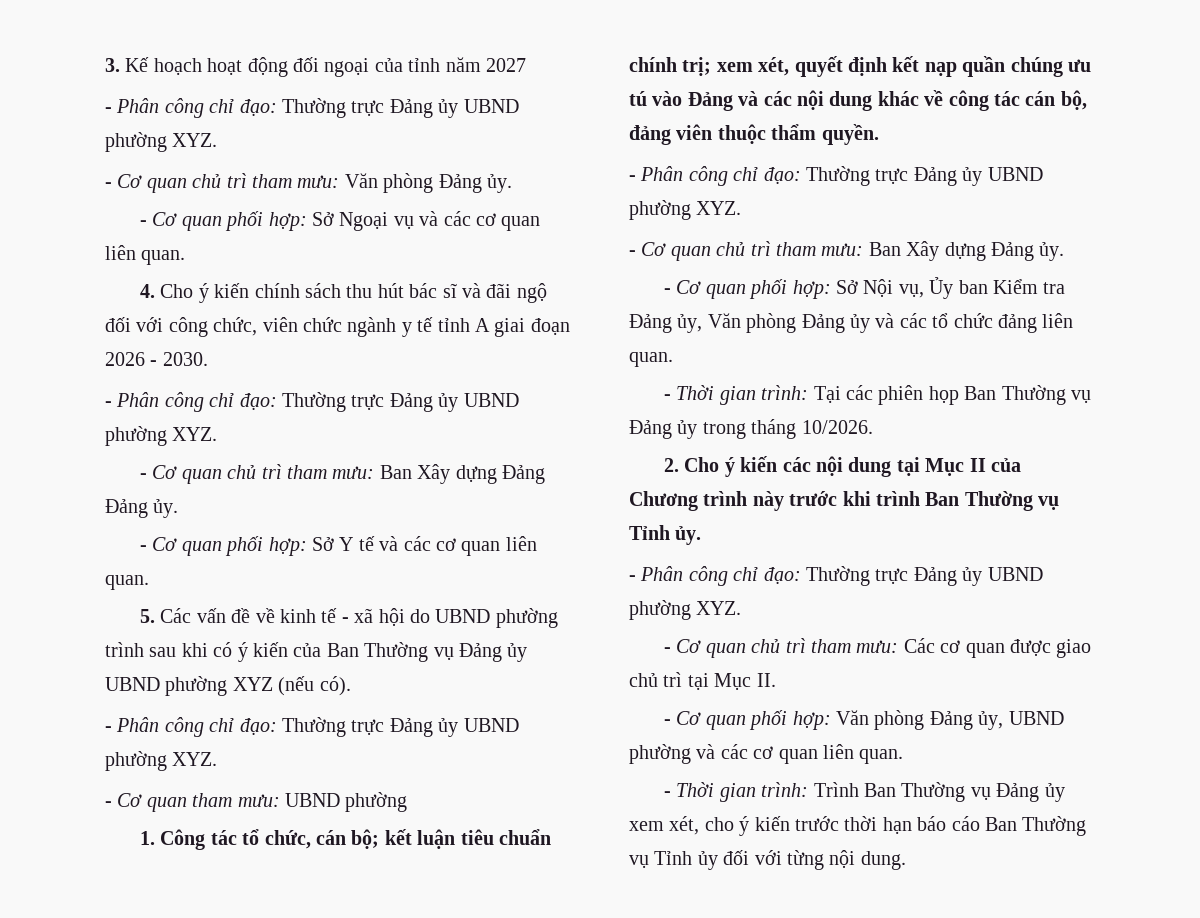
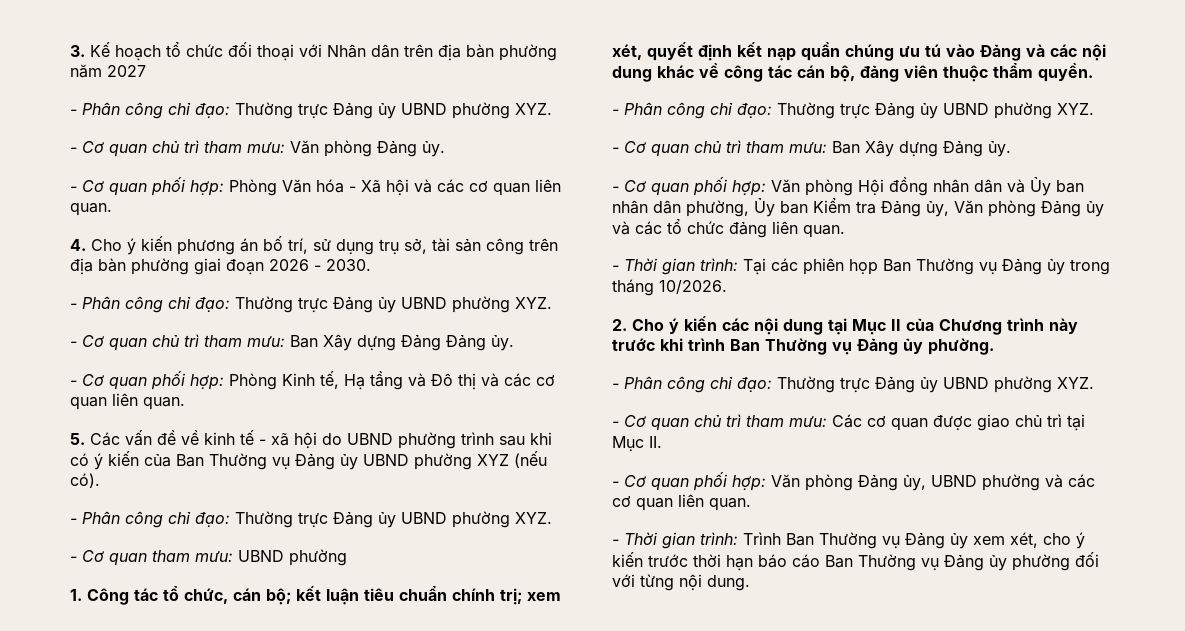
- 3. Kế hoạch hoạt động đối ngoại của tỉnh năm 2027
+ 3. Kế hoạch tổ chức đối thoại với Nhân dân trên địa bàn phường năm 2027
- - Cơ quan phối hợp: Sở Ngoại vụ và các cơ quan liên quan.
+ - Cơ quan phối hợp: Phòng Văn hóa - Xã hội và các cơ quan liên quan.
- 4. Cho ý kiến chính sách thu hút bác sĩ và đãi ngộ đối với công chức, viên chức ngành y tế tỉnh A giai đoạn 2026 - 2030.
+ 4. Cho ý kiến phương án bố trí, sử dụng trụ sở, tài sản công trên địa bàn phường giai đoạn 2026 - 2030.
- - Cơ quan phối hợp: Sở Y tế và các cơ quan liên quan.
+ - Cơ quan phối hợp: Phòng Kinh tế, Hạ tầng và Đô thị và các cơ quan liên quan.
- - Cơ quan phối hợp: Sở Nội vụ, Ủy ban Kiểm tra Đảng ủy, Văn phòng Đảng ủy và các tổ chức đảng liên quan.
+ - Cơ quan phối hợp: Văn phòng Hội đồng nhân dân và Ủy ban nhân dân phường, Ủy ban Kiểm tra Đảng ủy, Văn phòng Đảng ủy và các tổ chức đảng liên quan.
- 2. Cho ý kiến các nội dung tại Mục II của Chương trình này trước khi trình Ban Thường vụ Tỉnh ủy.
+ 2. Cho ý kiến các nội dung tại Mục II của Chương trình này trước khi trình Ban Thường vụ Đảng ủy phường.
- - Thời gian trình: Trình Ban Thường vụ Đảng ủy xem xét, cho ý kiến trước thời hạn báo cáo Ban Thường vụ Tỉnh ủy đối với từng nội dung.
+ - Thời gian trình: Trình Ban Thường vụ Đảng ủy xem xét, cho ý kiến trước thời hạn báo cáo Ban Thường vụ Đảng ủy phường đối với từng nội dung.

